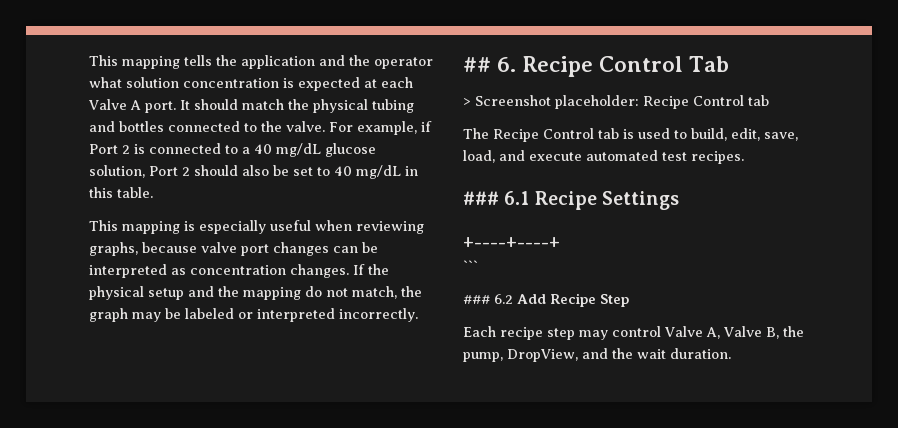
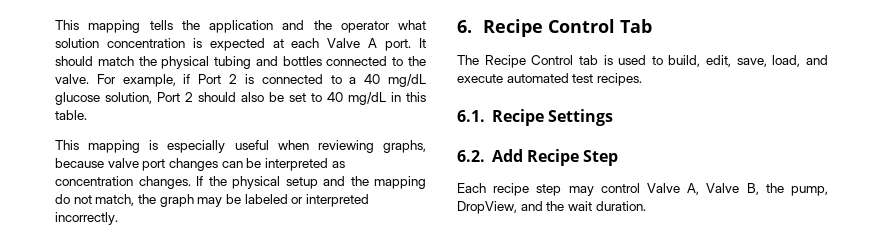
- ## 6. Recipe Control Tab
+ 6. Recipe Control Tab
- > Screenshot placeholder: Recipe Control tab
- ### 6.1 Recipe Settings
+ 6.1. Recipe Settings
- +----+----+
- ```
- ### 6.2 Add Recipe Step
+ 6.2. Add Recipe Step

